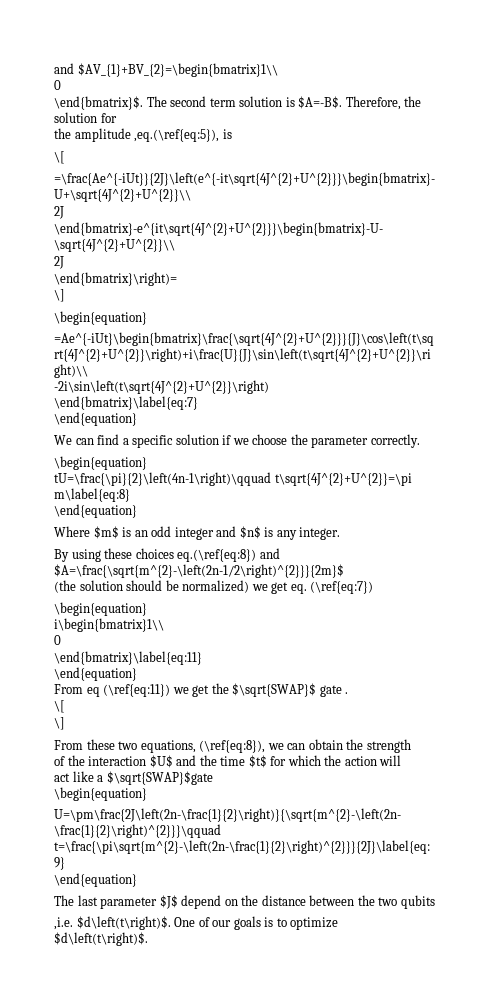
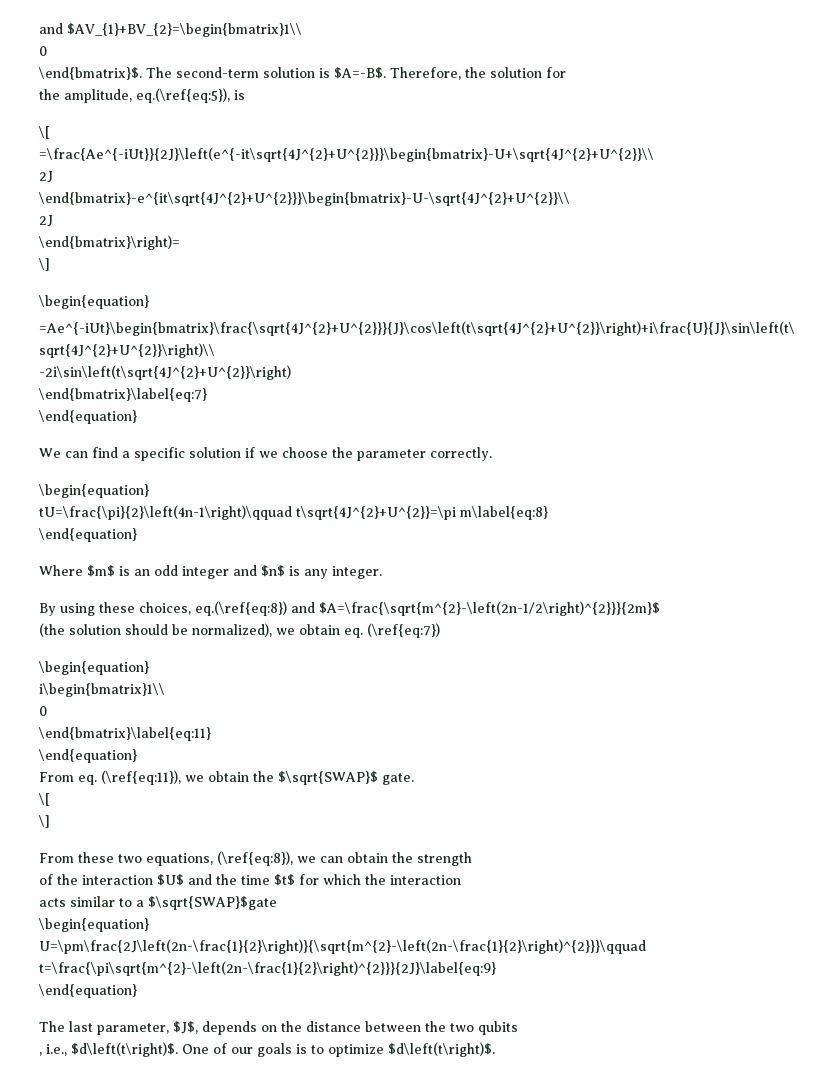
- The second term solution is $A=-B$.
+ The second-term solution is $A=-B$.
- the amplitude ,eq.(\ref{eq:5}), is
+ the amplitude, eq.(\ref{eq:5}), is
- By using these choices eq.(\ref{eq:8}) and $A=\frac{\sqrt{m^{2}-\left(2n-1/2\right)^{2}}}{2m}$
+ By using these choices, eq.(\ref{eq:8}) and $A=\frac{\sqrt{m^{2}-\left(2n-1/2\right)^{2}}}{2m}$
- (the solution should be normalized) we get eq.
+ (the solution should be normalized), we obtain eq.
- From eq (\ref{eq:11}) we get the $\sqrt{SWAP}$ gate .
+ From eq. (\ref{eq:11}), we obtain the $\sqrt{SWAP}$ gate.
- of the interaction $U$ and the time $t$ for which the action will
- act like a $\sqrt{SWAP}$gate
+ of the interaction $U$ and the time $t$ for which the interaction
+ acts similar to a $\sqrt{SWAP}$gate
- The last parameter $J$ depend on the distance between the two qubits
+ The last parameter, $J$, depends on the distance between the two qubits
- ,i.e. $d\left(t\right)$.
+ , i.e., $d\left(t\right)$.

